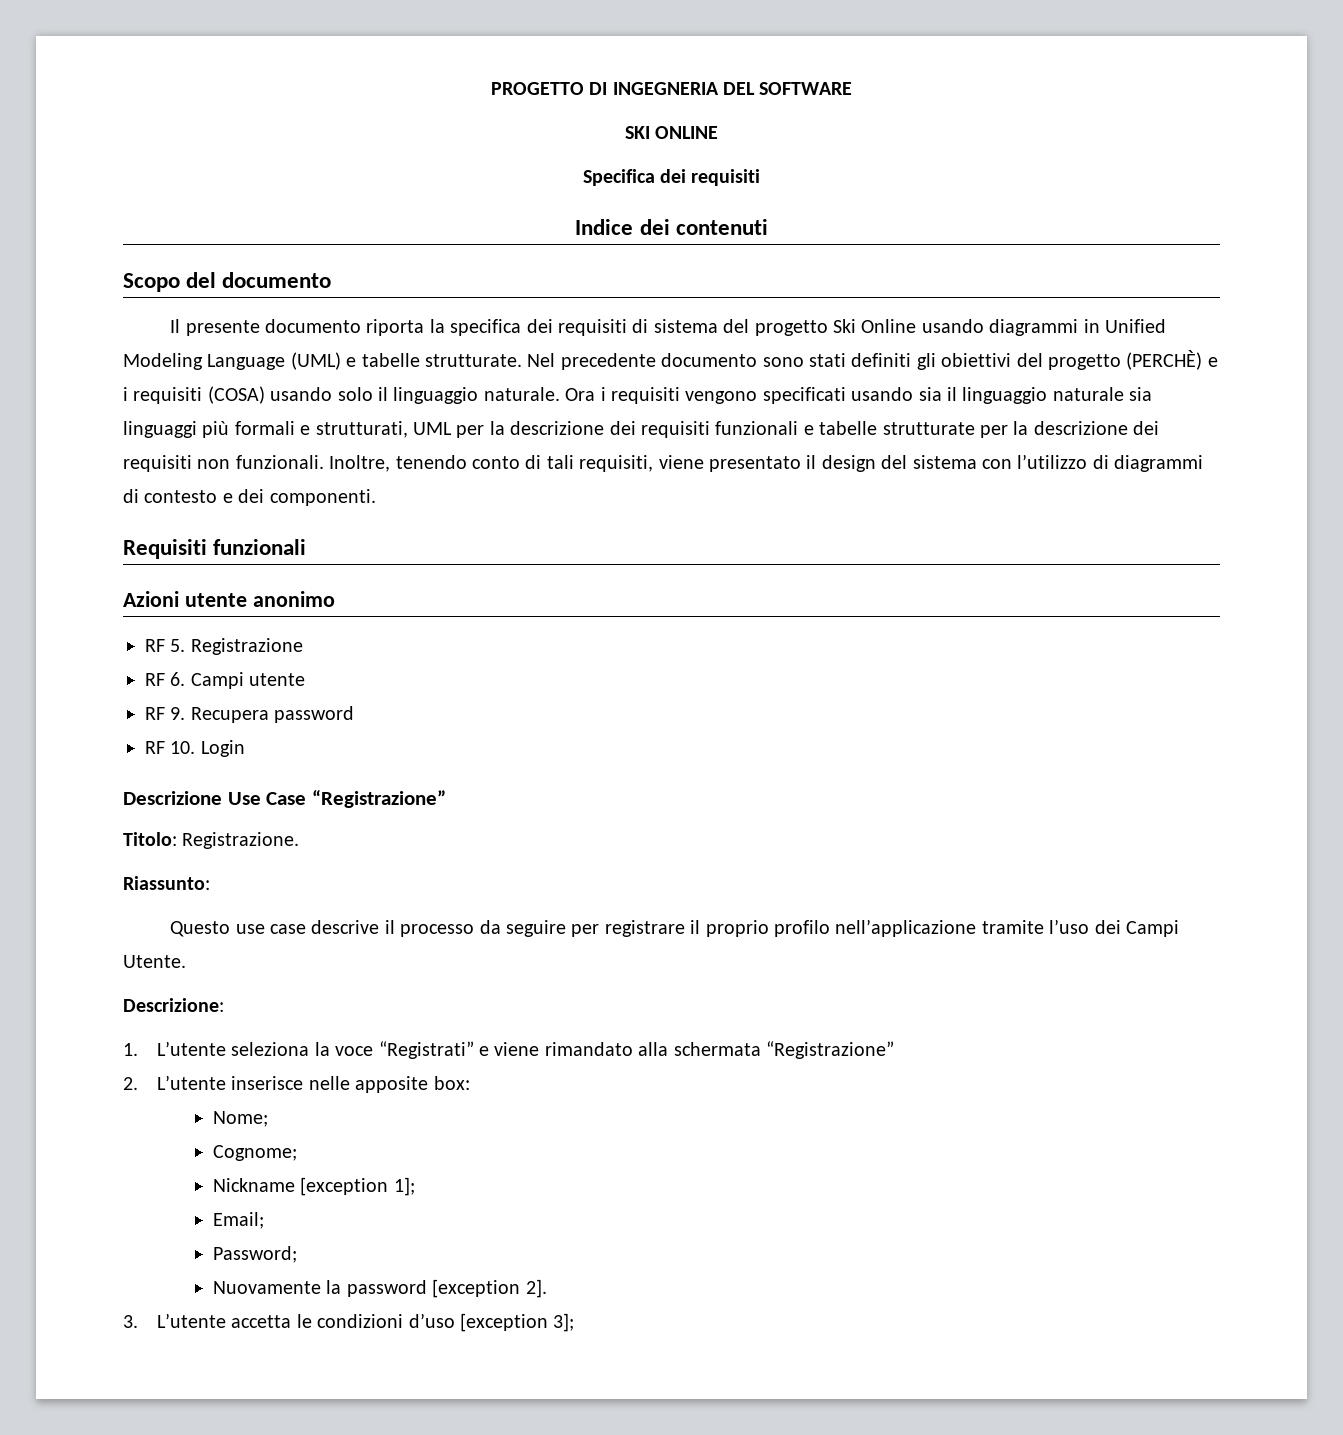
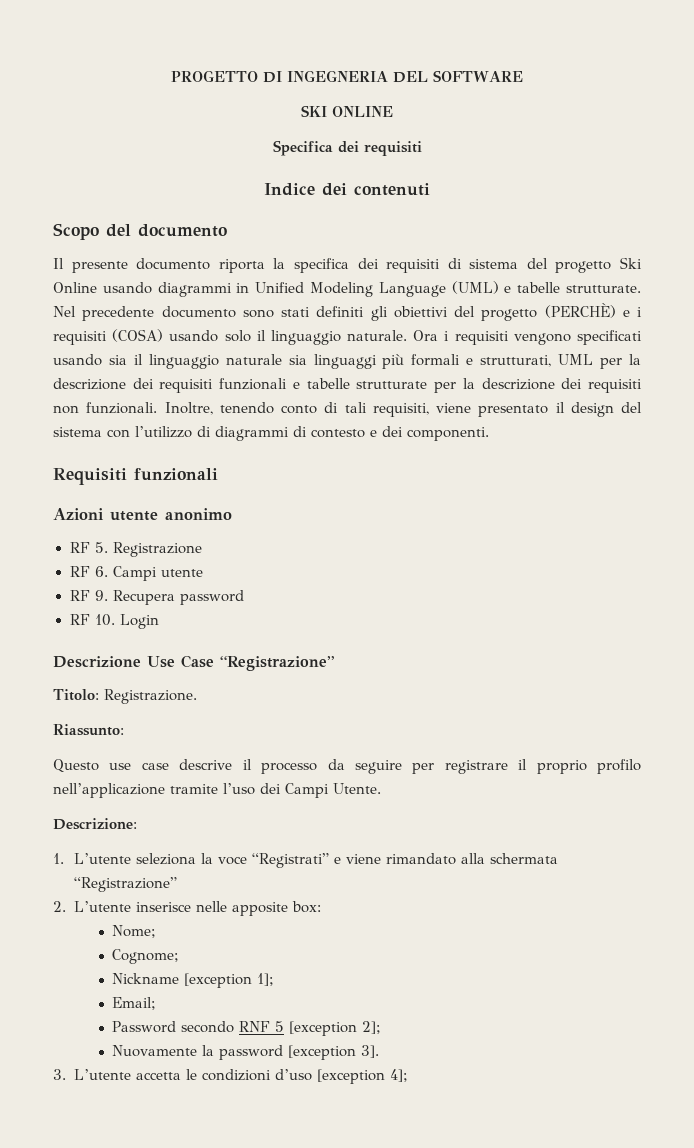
- Password;
+ Password secondo RNF 5 [exception 2];
- Nuovamente la password [exception 2].
+ Nuovamente la password [exception 3].
- 3. L’utente accetta le condizioni d’uso [exception 3];
+ 3. L’utente accetta le condizioni d’uso [exception 4];

